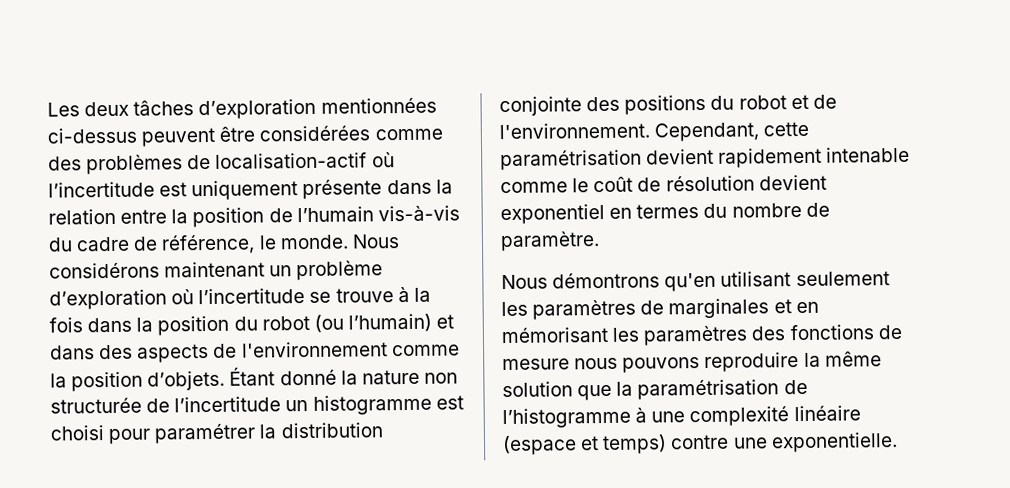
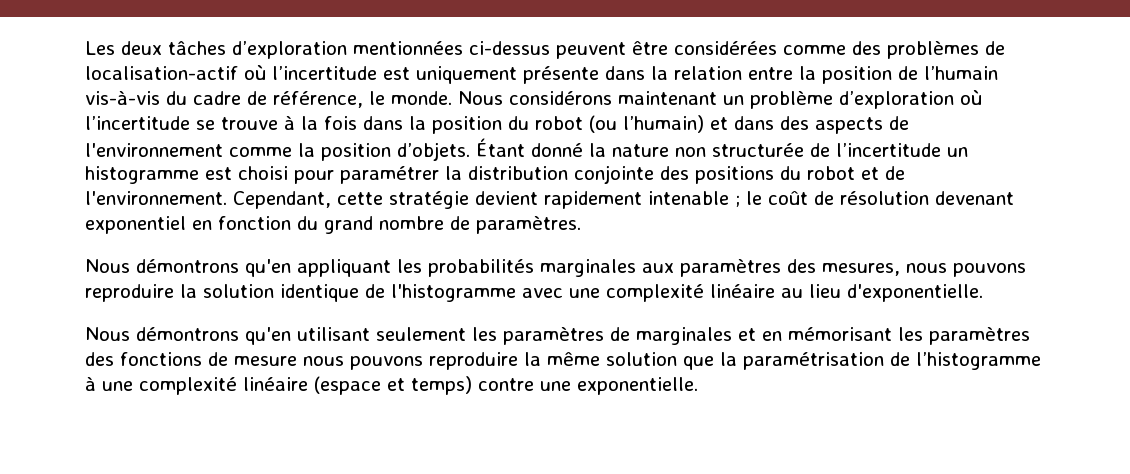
- Cependant, cette paramétrisation devient rapidement intenable comme le coût de résolution devient exponentiel en termes du nombre de paramètre.
+ Cependant, cette stratégie devient rapidement intenable ; le coût de résolution devenant exponentiel en fonction du grand nombre de paramètres.
+ Nous démontrons qu'en appliquant les probabilités marginales aux paramètres des mesures, nous pouvons reproduire la solution identique de l'histogramme avec une complexité linéaire au lieu d'exponentielle.

